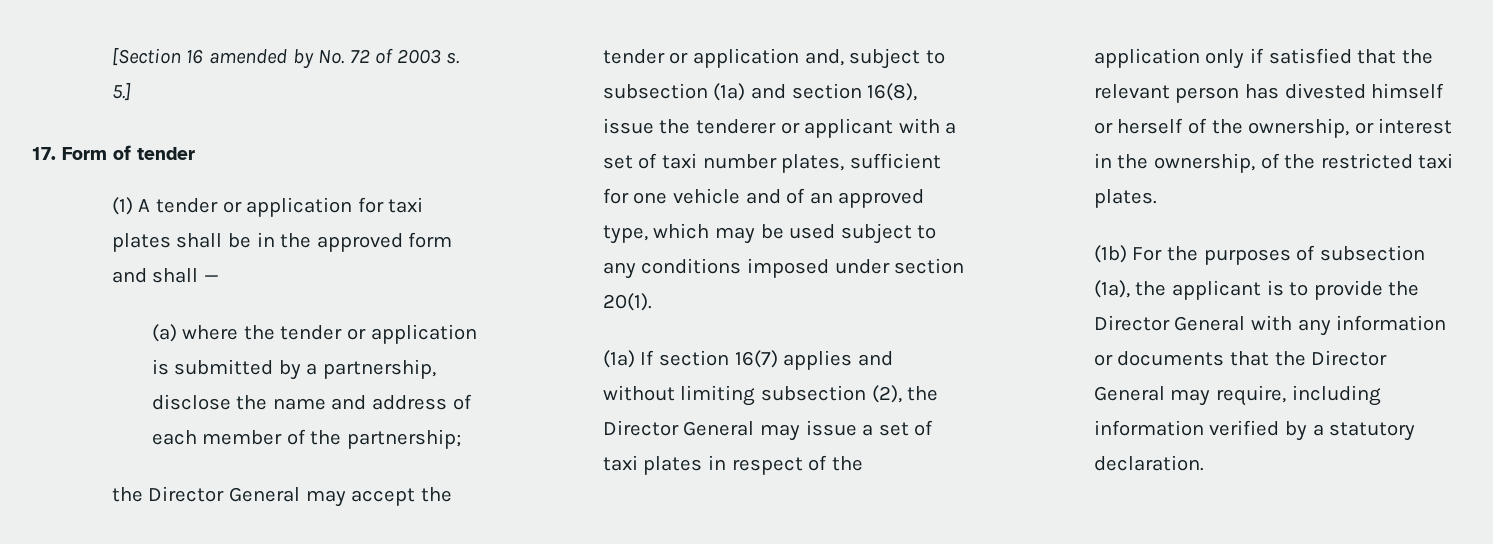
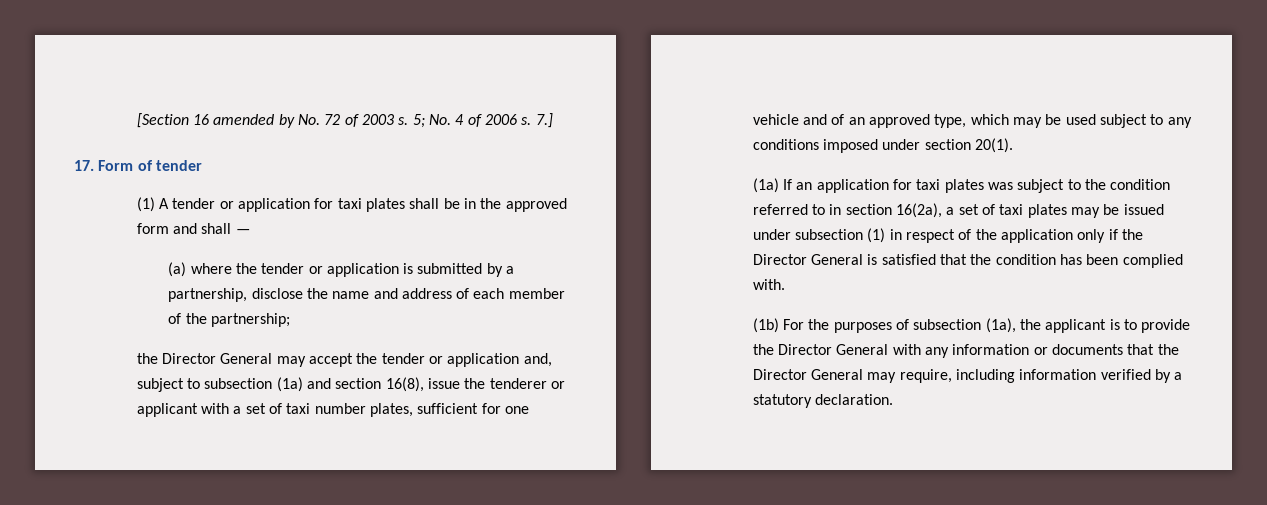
- 5.]
+ 5; No. 4 of 2006 s. 7.]
- (1a) If section 16(7) applies and without limiting subsection (2), the Director General may issue a set of taxi plates in respect of the application only if satisfied that the relevant person has divested himself or herself of the ownership, or interest in the ownership, of the restricted taxi plates.
+ (1a) If an application for taxi plates was subject to the condition referred to in section 16(2a), a set of taxi plates may be issued under subsection (1) in respect of the application only if the Director General is satisfied that the condition has been complied with.

